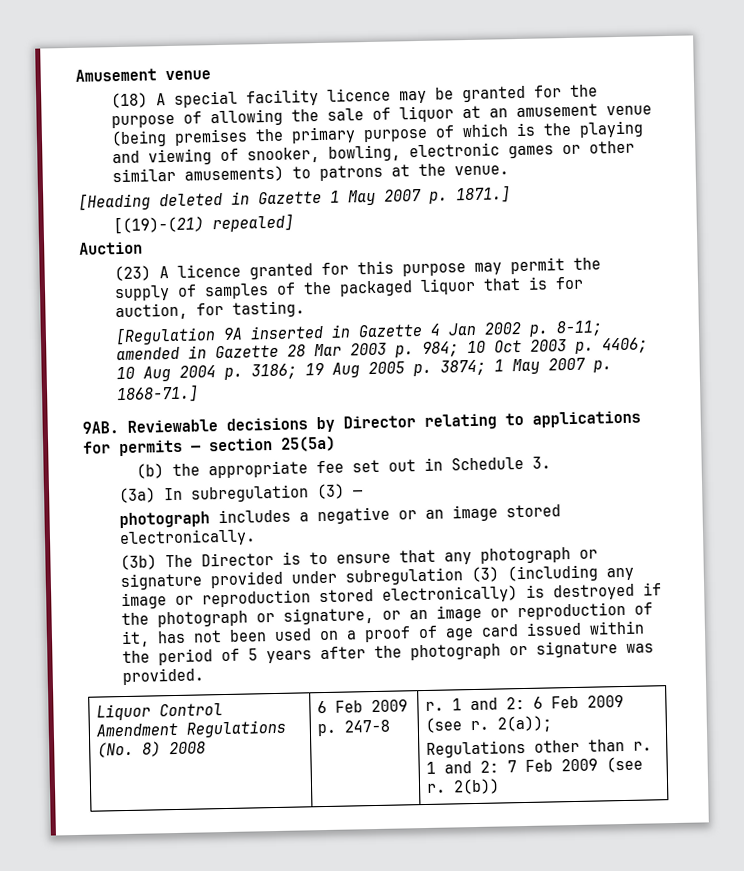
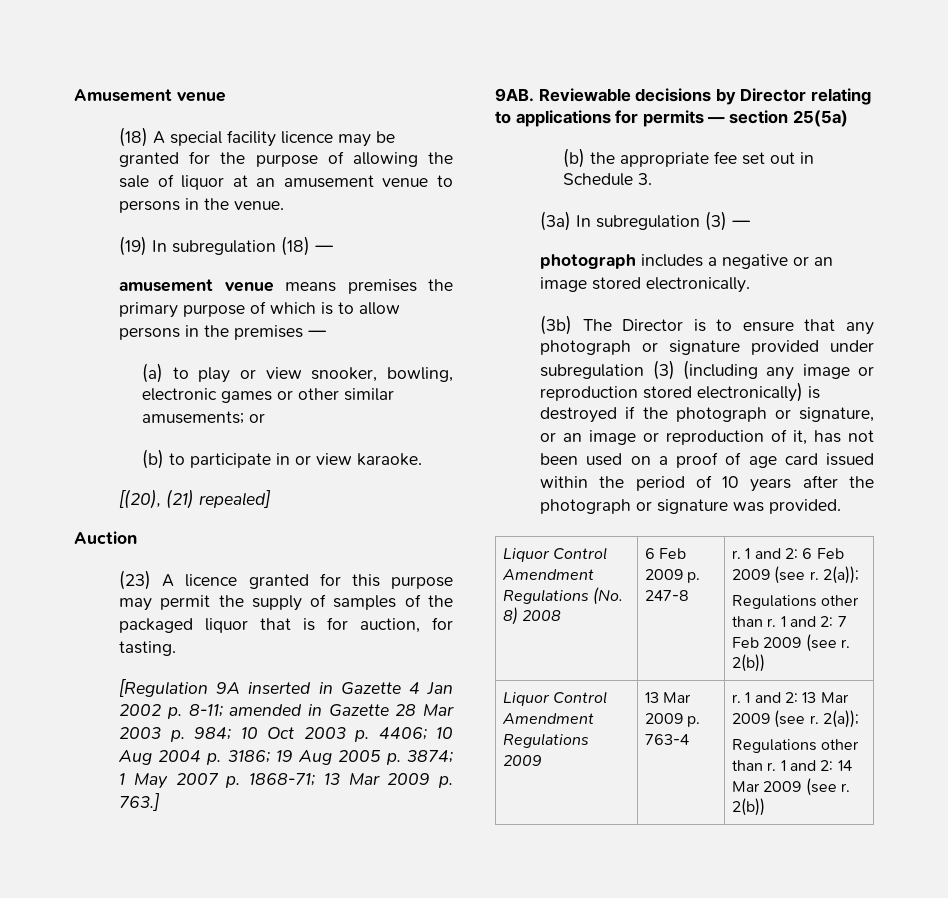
- (18) A special facility licence may be granted for the purpose of allowing the sale of liquor at an amusement venue (being premises the primary purpose of which is the playing and viewing of snooker, bowling, electronic games or other similar amusements) to patrons at the venue.
- [Heading deleted in Gazette 1 May 2007 p. 1871.]
- [(19)-(21) repealed]
+ (18) A special facility licence may be granted for the purpose of allowing the sale of liquor at an amusement venue to persons in the venue.
+ (19) In subregulation (18) —
+ amusement venue means premises the primary purpose of which is to allow persons in the premises —
+ (a) to play or view snooker, bowling, electronic games or other similar amusements; or
+ (b) to participate in or view karaoke.
+ [(20), (21) repealed]
- [Regulation 9A inserted in Gazette 4 Jan 2002 p. 8-11; amended in Gazette 28 Mar 2003 p. 984; 10 Oct 2003 p. 4406; 10 Aug 2004 p. 3186; 19 Aug 2005 p. 3874; 1 May 2007 p. 1868-71.]
+ [Regulation 9A inserted in Gazette 4 Jan 2002 p. 8-11; amended in Gazette 28 Mar 2003 p. 984; 10 Oct 2003 p. 4406; 10 Aug 2004 p. 3186; 19 Aug 2005 p. 3874; 1 May 2007 p. 1868-71; 13 Mar 2009 p. 763.]
- (3b) The Director is to ensure that any photograph or signature provided under subregulation (3) (including any image or reproduction stored electronically) is destroyed if the photograph or signature, or an image or reproduction of it, has not been used on a proof of age card issued within the period of 5 years after the photograph or signature was provided.
+ (3b) The Director is to ensure that any photograph or signature provided under subregulation (3) (including any image or reproduction stored electronically) is destroyed if the photograph or signature, or an image or reproduction of it, has not been used on a proof of age card issued within the period of 10 years after the photograph or signature was provided.
+ Liquor Control Amendment Regulations 2009 | 13 Mar 2009 p. 763-4 | r. 1 and 2: 13 Mar 2009 (see r. 2(a));
+ Regulations other than r. 1 and 2: 14 Mar 2009 (see r. 2(b))

